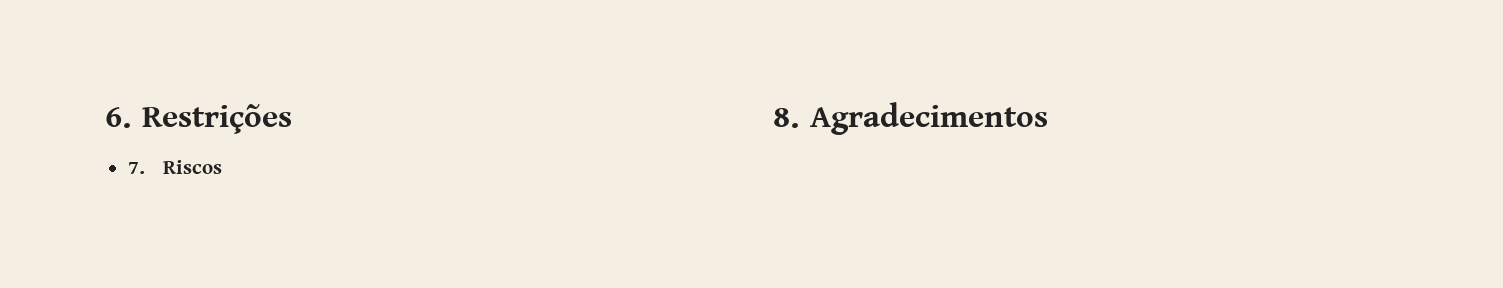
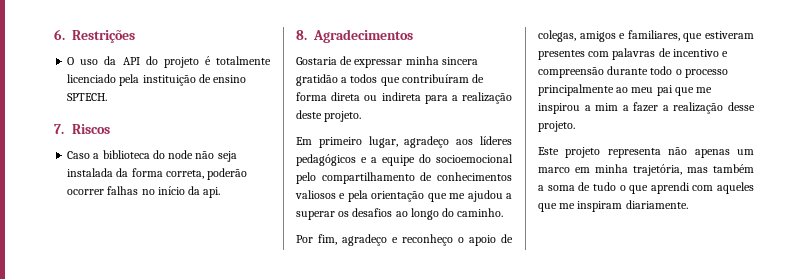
+ O uso da API do projeto é totalmente licenciado pela instituição de ensino SPTECH.
  7. Riscos
+ Caso a biblioteca do node não seja instalada da forma correta, poderão ocorrer falhas no início da api.
  8. Agradecimentos
+ Gostaria de expressar minha sincera gratidão a todos que contribuíram de forma direta ou indireta para a realização deste projeto.
+ Em primeiro lugar, agradeço aos líderes pedagógicos e a equipe do socioemocional pelo compartilhamento de conhecimentos valiosos e pela orientação que me ajudou a superar os desafios ao longo do caminho.
+ Por fim, agradeço e reconheço o apoio de colegas, amigos e familiares, que estiveram presentes com palavras de incentivo e compreensão durante todo o processo principalmente ao meu pai que me inspirou a mim a fazer a realização desse projeto.
+ Este projeto representa não apenas um marco em minha trajetória, mas também a soma de tudo o que aprendi com aqueles que me inspiram diariamente.

